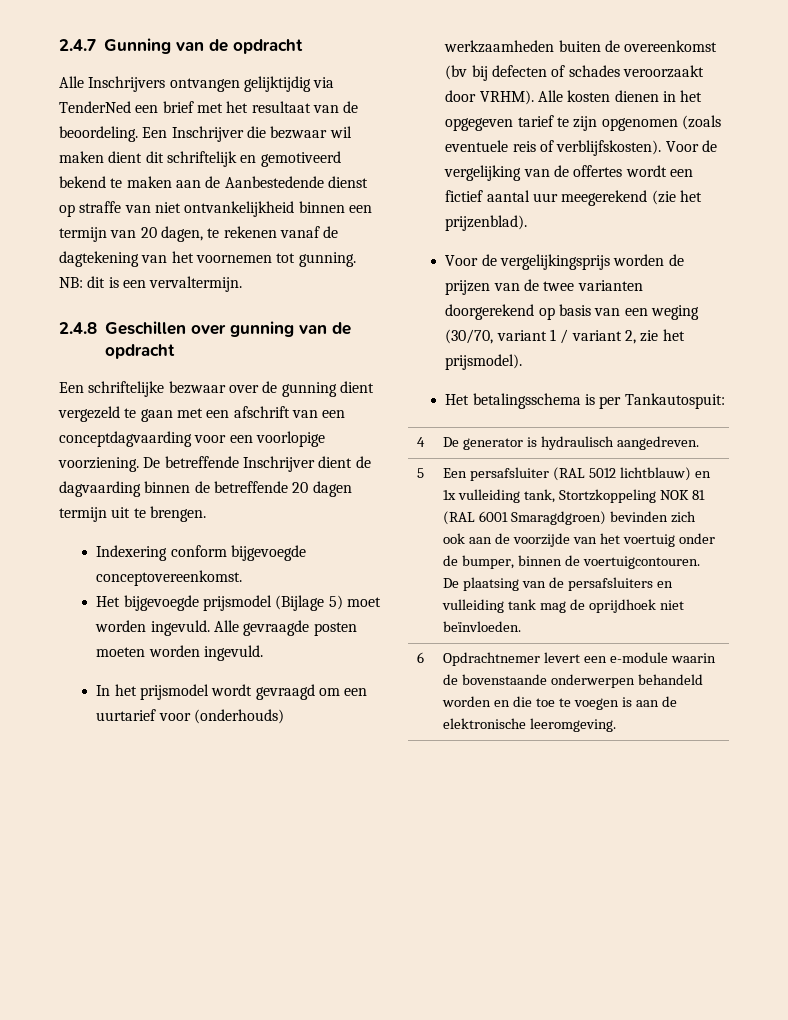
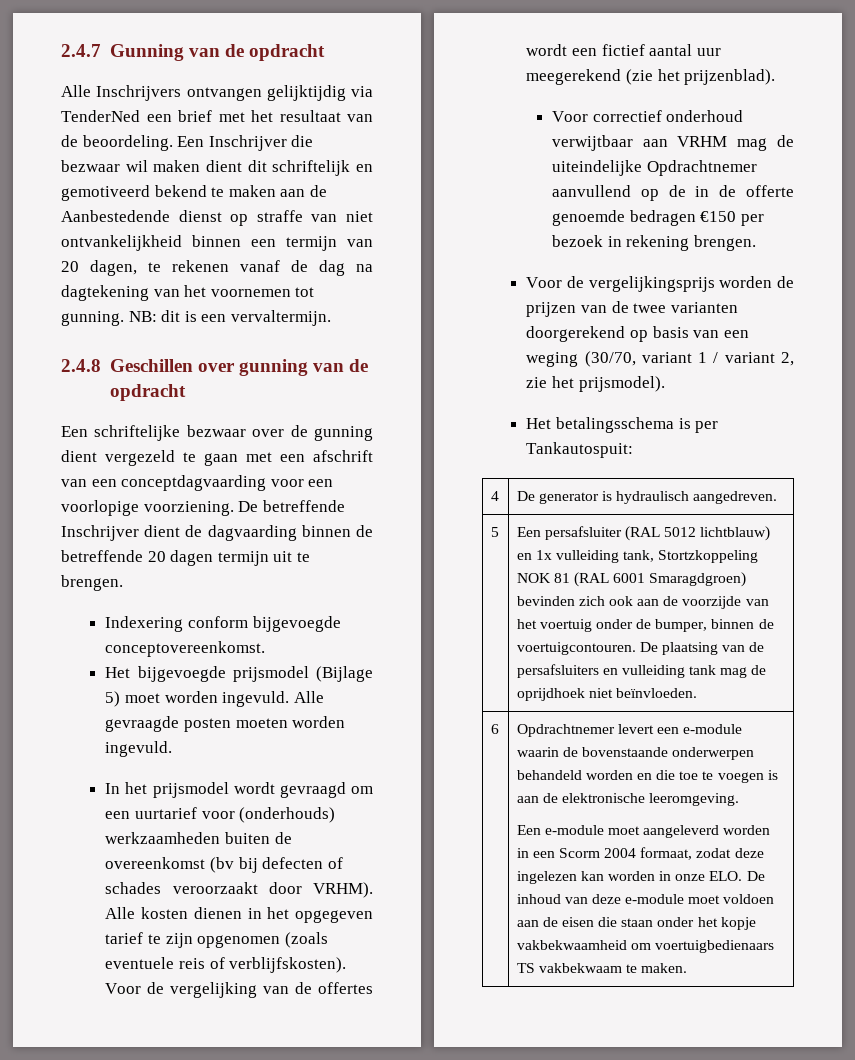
- Een Inschrijver die bezwaar wil maken dient dit schriftelijk en gemotiveerd bekend te maken aan de Aanbestedende dienst op straffe van niet ontvankelijkheid binnen een termijn van 20 dagen, te rekenen vanaf de dagtekening van het voornemen tot gunning.
+ Een Inschrijver die bezwaar wil maken dient dit schriftelijk en gemotiveerd bekend te maken aan de Aanbestedende dienst op straffe van niet ontvankelijkheid binnen een termijn van 20 dagen, te rekenen vanaf de dag na dagtekening van het voornemen tot gunning.
+ Voor correctief onderhoud verwijtbaar aan VRHM mag de uiteindelijke Opdrachtnemer aanvullend op de in de offerte genoemde bedragen €150 per bezoek in rekening brengen.
+ Een e-module moet aangeleverd worden in een Scorm 2004 formaat, zodat deze ingelezen kan worden in onze ELO. De inhoud van deze e-module moet voldoen aan de eisen die staan onder het kopje vakbekwaamheid om voertuigbedienaars TS vakbekwaam te maken.

